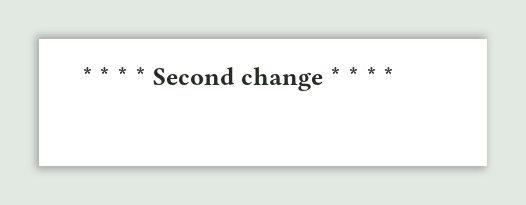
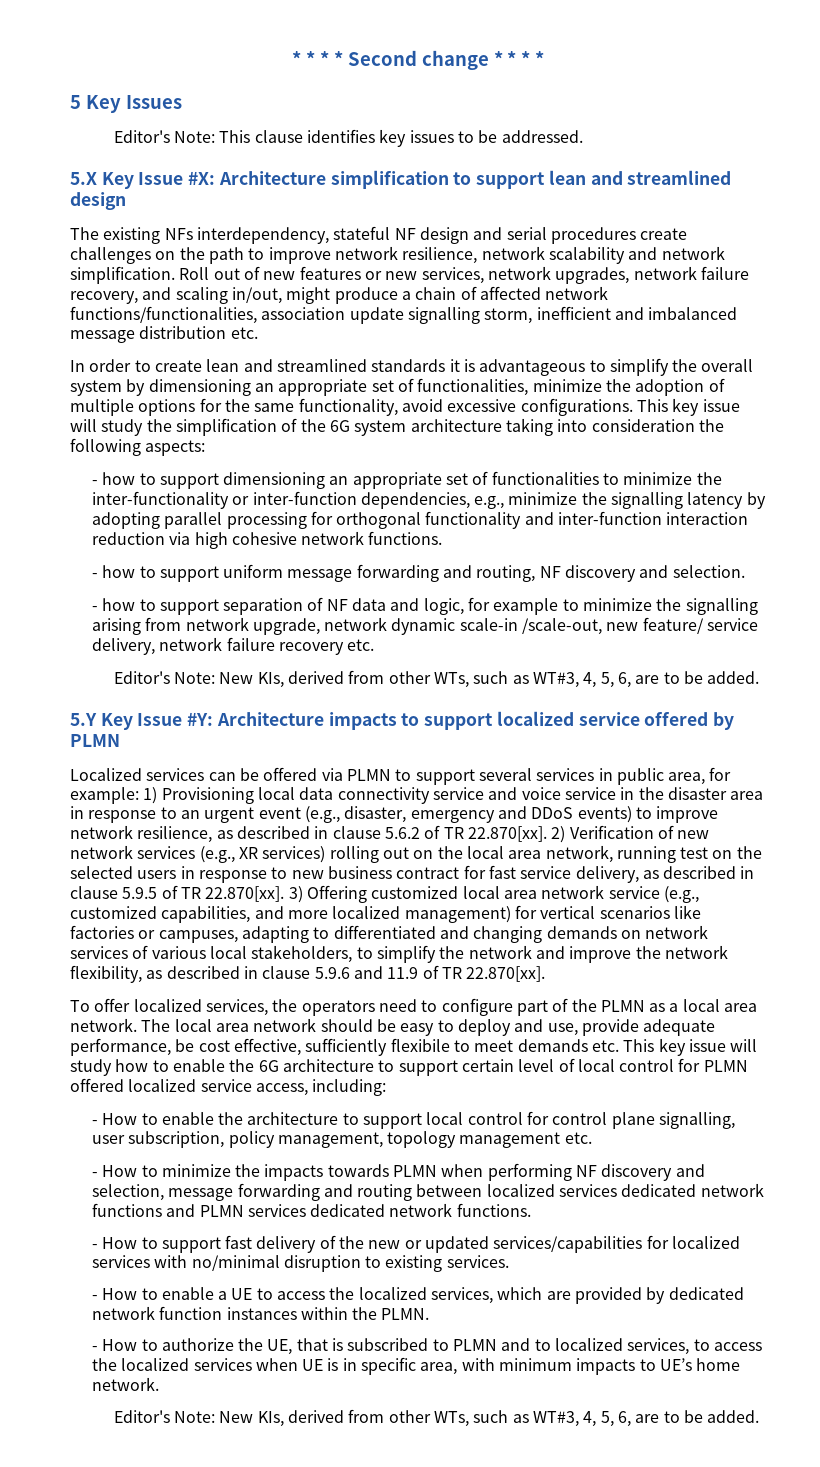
+ 5 Key Issues
+ Editor's Note: This clause identifies key issues to be addressed.
+ 5.X Key Issue #X: Architecture simplification to support lean and streamlined design
+ The existing NFs interdependency, stateful NF design and serial procedures create challenges on the path to improve network resilience, network scalability and network simplification. Roll out of new features or new services, network upgrades, network failure recovery, and scaling in/out, might produce a chain of affected network functions/functionalities, association update signalling storm, inefficient and imbalanced message distribution etc.
+ In order to create lean and streamlined standards it is advantageous to simplify the overall system by dimensioning an appropriate set of functionalities, minimize the adoption of multiple options for the same functionality, avoid excessive configurations. This key issue will study the simplification of the 6G system architecture taking into consideration the following aspects:
+ - how to support dimensioning an appropriate set of functionalities to minimize the inter-functionality or inter-function dependencies, e.g., minimize the signalling latency by adopting parallel processing for orthogonal functionality and inter-function interaction reduction via high cohesive network functions.
+ - how to support uniform message forwarding and routing, NF discovery and selection.
+ - how to support separation of NF data and logic, for example to minimize the signalling arising from network upgrade, network dynamic scale-in /scale-out, new feature/ service delivery, network failure recovery etc.
+ Editor's Note: New KIs, derived from other WTs, such as WT#3, 4, 5, 6, are to be added.
+ 5.Y Key Issue #Y: Architecture impacts to support localized service offered by PLMN
+ Localized services can be offered via PLMN to support several services in public area, for example: 1) Provisioning local data connectivity service and voice service in the disaster area in response to an urgent event (e.g., disaster, emergency and DDoS events) to improve network resilience, as described in clause 5.6.2 of TR 22.870[xx]. 2) Verification of new network services (e.g., XR services) rolling out on the local area network, running test on the selected users in response to new business contract for fast service delivery, as described in clause 5.9.5 of TR 22.870[xx]. 3) Offering customized local area network service (e.g., customized capabilities, and more localized management) for vertical scenarios like factories or campuses, adapting to differentiated and changing demands on network services of various local stakeholders, to simplify the network and improve the network flexibility, as described in clause 5.9.6 and 11.9 of TR 22.870[xx].
+ To offer localized services, the operators need to configure part of the PLMN as a local area network. The local area network should be easy to deploy and use, provide adequate performance, be cost effective, sufficiently flexibile to meet demands etc. This key issue will study how to enable the 6G architecture to support certain level of local control for PLMN offered localized service access, including:
+ - How to enable the architecture to support local control for control plane signalling, user subscription, policy management, topology management etc.
+ - How to minimize the impacts towards PLMN when performing NF discovery and selection, message forwarding and routing between localized services dedicated network functions and PLMN services dedicated network functions.
+ - How to support fast delivery of the new or updated services/capabilities for localized services with no/minimal disruption to existing services.
+ - How to enable a UE to access the localized services, which are provided by dedicated network function instances within the PLMN.
+ - How to authorize the UE, that is subscribed to PLMN and to localized services, to access the localized services when UE is in specific area, with minimum impacts to UE’s home network.
+ Editor's Note: New KIs, derived from other WTs, such as WT#3, 4, 5, 6, are to be added.

